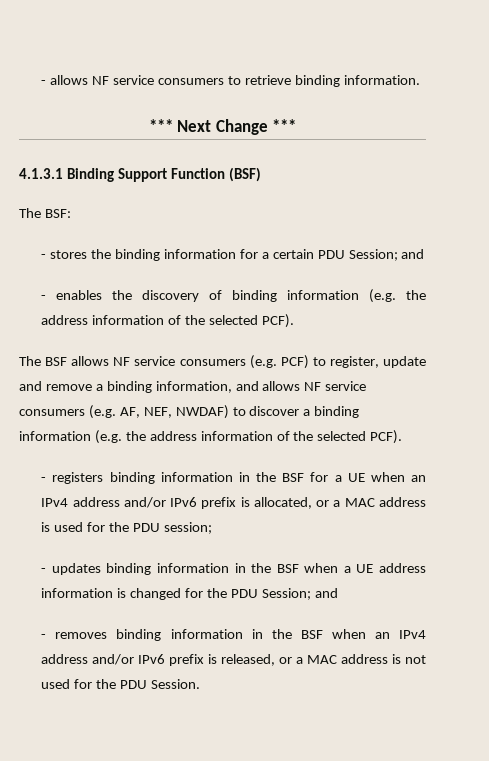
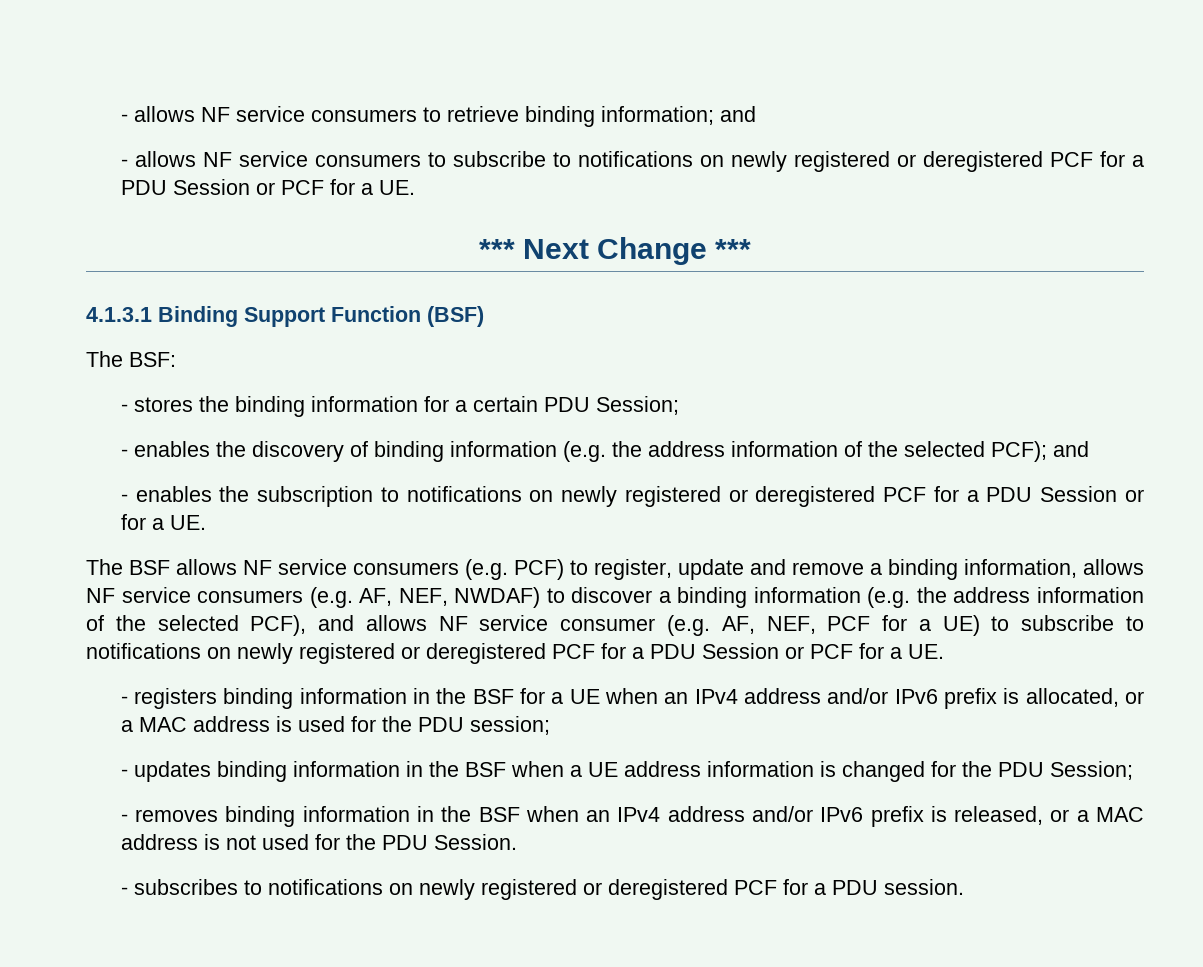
- - allows NF service consumers to retrieve binding information.
+ - allows NF service consumers to retrieve binding information; and
+ - allows NF service consumers to subscribe to notifications on newly registered or deregistered PCF for a PDU Session or PCF for a UE.
- - stores the binding information for a certain PDU Session; and
+ - stores the binding information for a certain PDU Session;
- - enables the discovery of binding information (e.g. the address information of the selected PCF).
+ - enables the discovery of binding information (e.g. the address information of the selected PCF); and
+ - enables the subscription to notifications on newly registered or deregistered PCF for a PDU Session or for a UE.
- The BSF allows NF service consumers (e.g. PCF) to register, update and remove a binding information, and allows NF service consumers (e.g. AF, NEF, NWDAF) to discover a binding information (e.g. the address information of the selected PCF).
+ The BSF allows NF service consumers (e.g. PCF) to register, update and remove a binding information, allows NF service consumers (e.g. AF, NEF, NWDAF) to discover a binding information (e.g. the address information of the selected PCF), and allows NF service consumer (e.g. AF, NEF, PCF for a UE) to subscribe to notifications on newly registered or deregistered PCF for a PDU Session or PCF for a UE.
- - updates binding information in the BSF when a UE address information is changed for the PDU Session; and
+ - updates binding information in the BSF when a UE address information is changed for the PDU Session;
+ - subscribes to notifications on newly registered or deregistered PCF for a PDU session.

